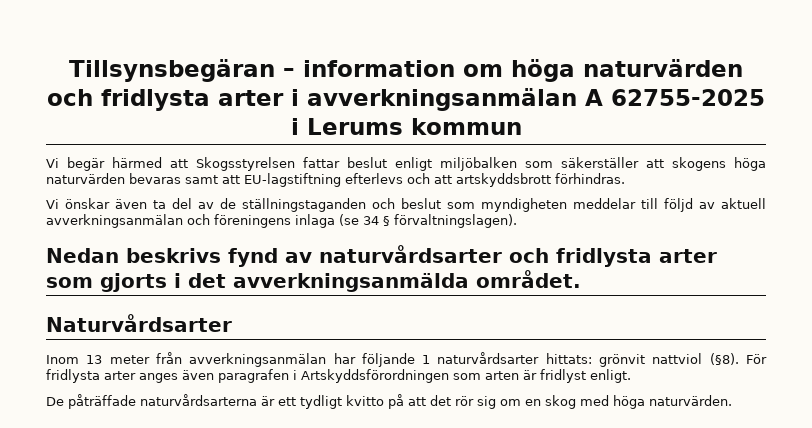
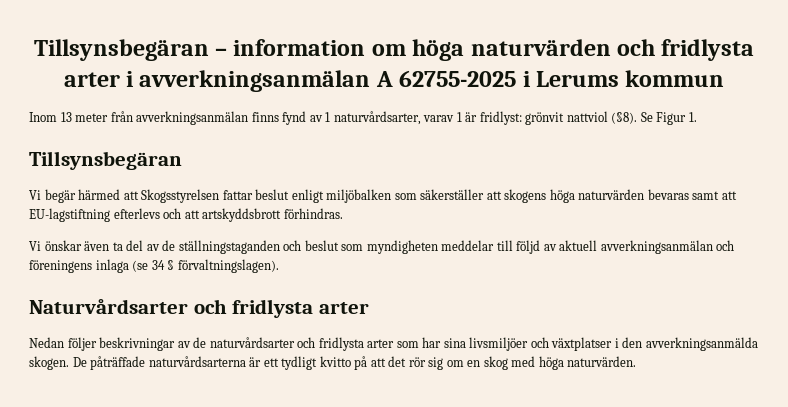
+ Inom 13 meter från avverkningsanmälan finns fynd av 1 naturvårdsarter, varav 1 är fridlyst: grönvit nattviol (§8). Se Figur 1.
+ Tillsynsbegäran
- Nedan beskrivs fynd av naturvårdsarter och fridlysta arter som gjorts i det avverkningsanmälda området.
- Naturvårdsarter
- Inom 13 meter från avverkningsanmälan har följande 1 naturvårdsarter hittats: grönvit nattviol (§8). För fridlysta arter anges även paragrafen i Artskyddsförordningen som arten är fridlyst enligt.
- De påträffade naturvårdsarterna är ett tydligt kvitto på att det rör sig om en skog med höga naturvärden.
+ Naturvårdsarter och fridlysta arter
+ Nedan följer beskrivningar av de naturvårdsarter och fridlysta arter som har sina livsmiljöer och växtplatser i den avverkningsanmälda skogen. De påträffade naturvårdsarterna är ett tydligt kvitto på att det rör sig om en skog med höga naturvärden.

